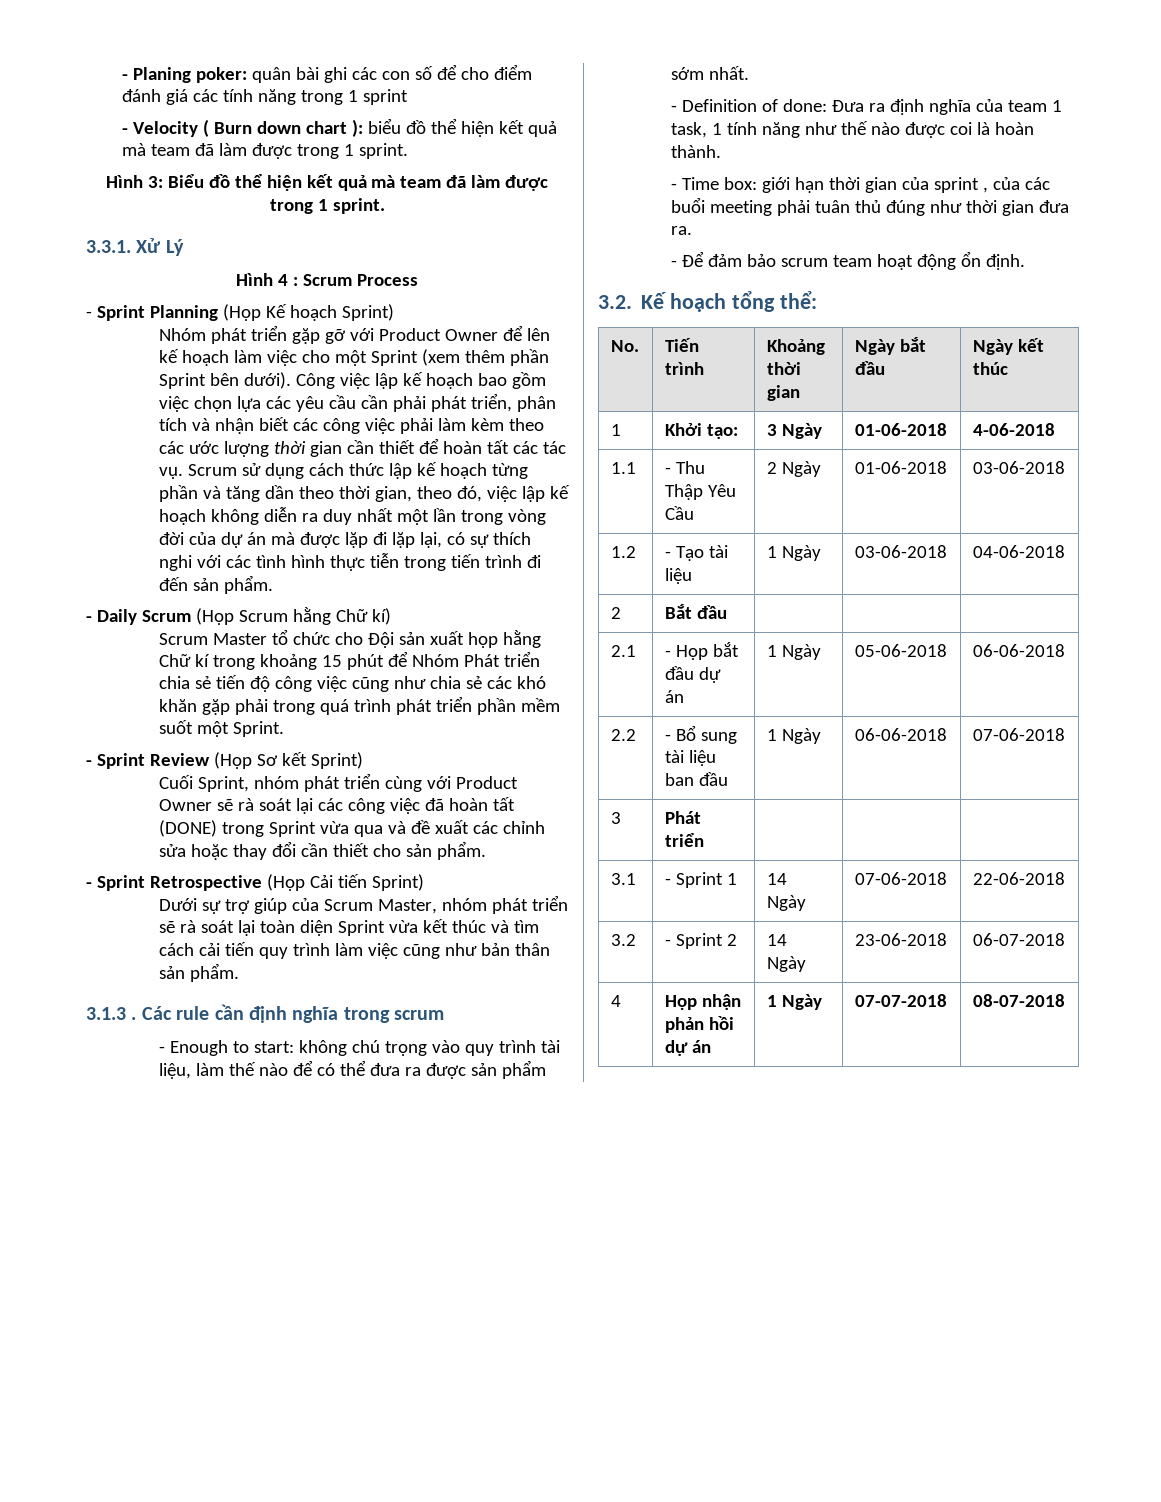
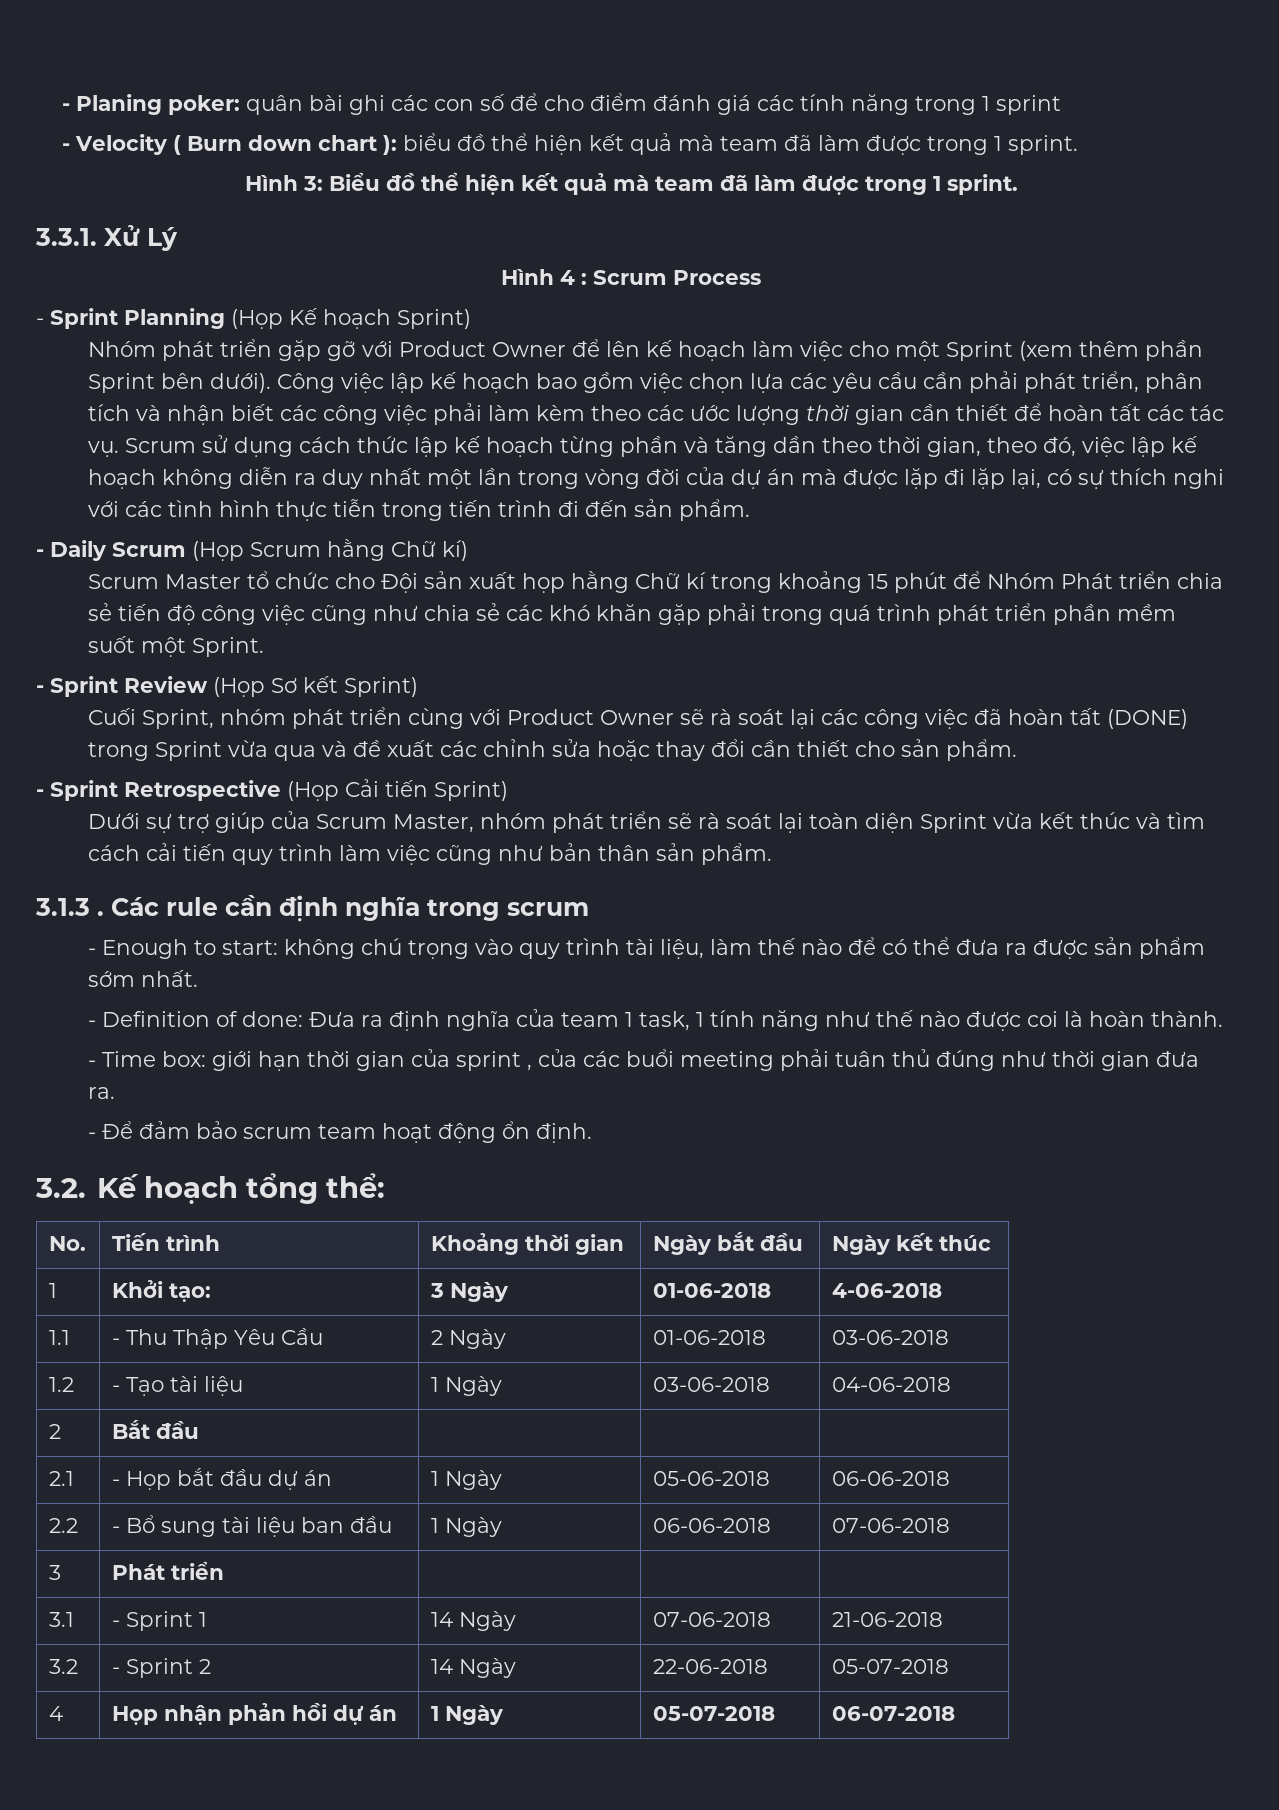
- 3.1 | - Sprint 1 | 14 Ngày | 07-06-2018 | 22-06-2018
+ 3.1 | - Sprint 1 | 14 Ngày | 07-06-2018 | 21-06-2018
- 3.2 | - Sprint 2 | 14 Ngày | 23-06-2018 | 06-07-2018
+ 3.2 | - Sprint 2 | 14 Ngày | 22-06-2018 | 05-07-2018
- 4 | Họp nhận phản hồi dự án | 1 Ngày | 07-07-2018 | 08-07-2018
+ 4 | Họp nhận phản hồi dự án | 1 Ngày | 05-07-2018 | 06-07-2018

